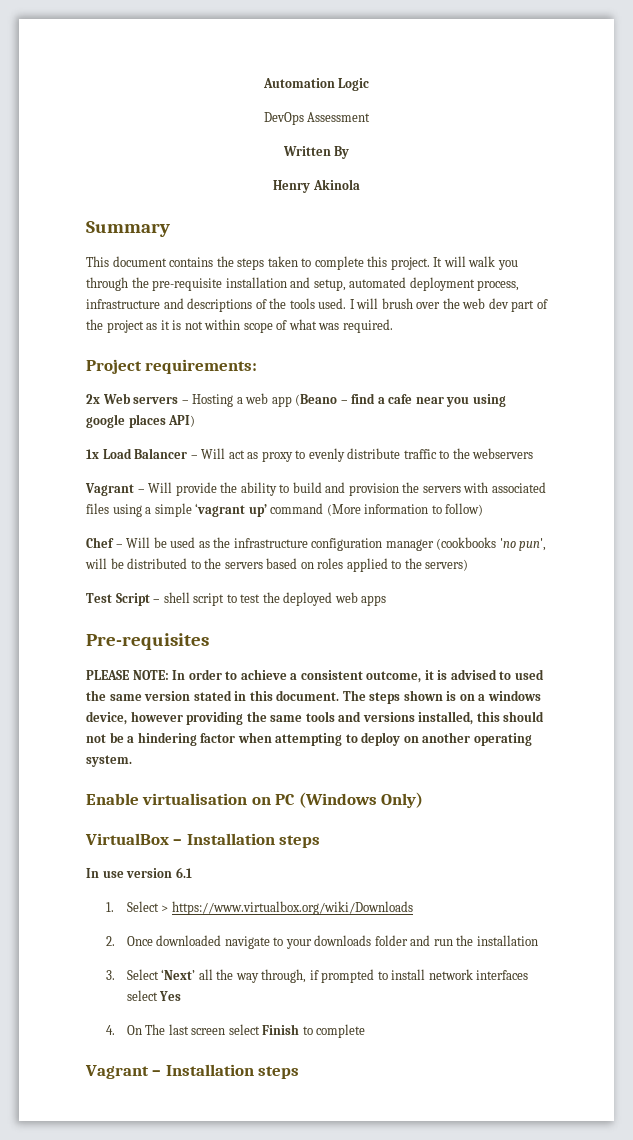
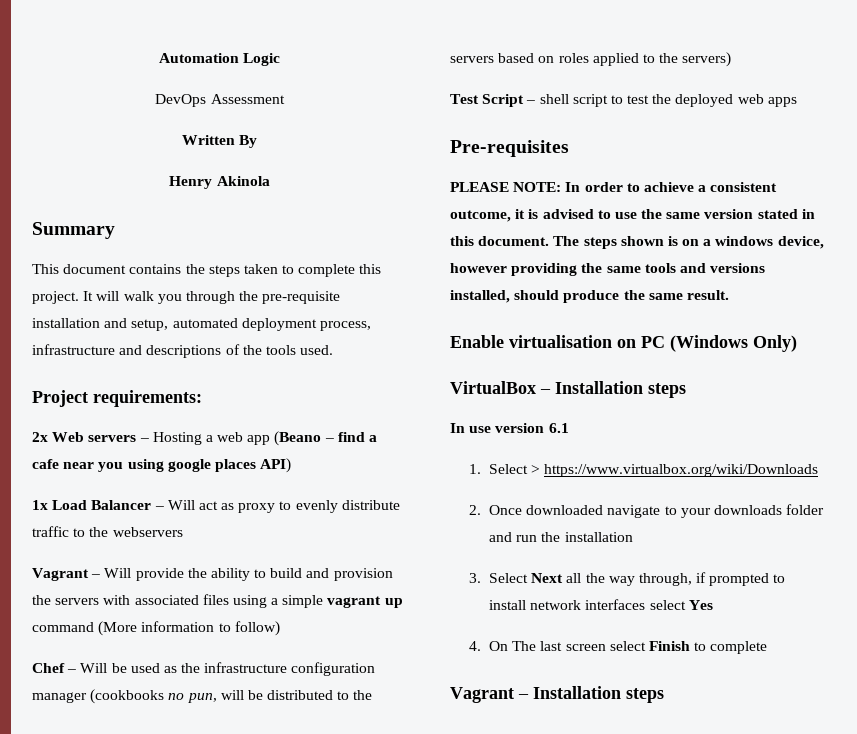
- I will brush over the web dev part of the project as it is not within scope of what was required.
- Vagrant – Will provide the ability to build and provision the servers with associated files using a simple ‘vagrant up’ command (More information to follow)
+ Vagrant – Will provide the ability to build and provision the servers with associated files using a simple vagrant up command (More information to follow)
- Chef – Will be used as the infrastructure configuration manager (cookbooks 'no pun', will be distributed to the servers based on roles applied to the servers)
+ Chef – Will be used as the infrastructure configuration manager (cookbooks no pun, will be distributed to the servers based on roles applied to the servers)
- PLEASE NOTE: In order to achieve a consistent outcome, it is advised to used the same version stated in this document.
+ PLEASE NOTE: In order to achieve a consistent outcome, it is advised to use the same version stated in this document.
- The steps shown is on a windows device, however providing the same tools and versions installed, this should not be a hindering factor when attempting to deploy on another operating system.
+ The steps shown is on a windows device, however providing the same tools and versions installed, should produce the same result.
- 3. Select ‘Next’ all the way through, if prompted to install network interfaces select Yes
+ 3. Select Next all the way through, if prompted to install network interfaces select Yes

